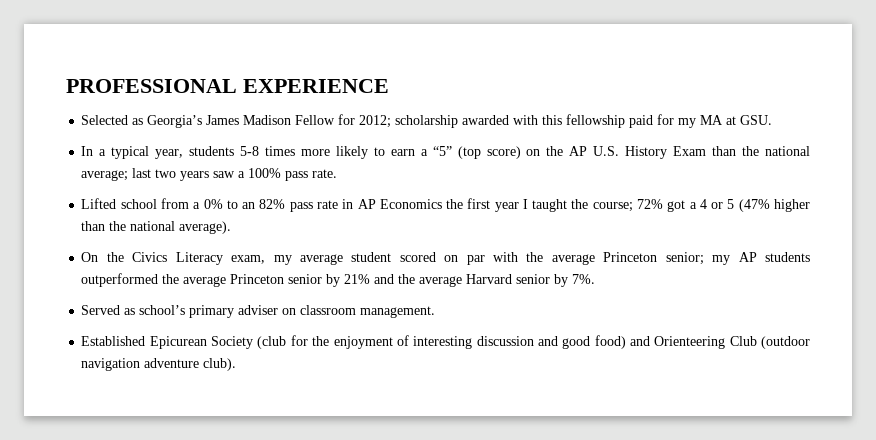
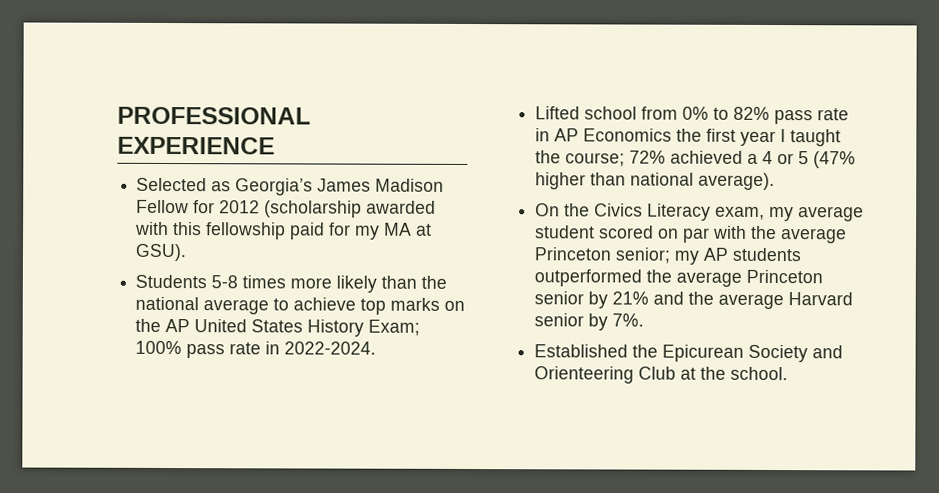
- Selected as Georgia’s James Madison Fellow for 2012; scholarship awarded with this fellowship paid for my MA at GSU.
- In a typical year, students 5-8 times more likely to earn a “5” (top score) on the AP U.S. History Exam than the national average; last two years saw a 100% pass rate.
+ Selected as Georgia’s James Madison Fellow for 2012 (scholarship awarded with this fellowship paid for my MA at GSU).
+ Students 5-8 times more likely than the national average to achieve top marks on the AP United States History Exam; 100% pass rate in 2022-2024.
- Lifted school from a 0% to an 82% pass rate in AP Economics the first year I taught the course; 72% got a 4 or 5 (47% higher than the national average).
+ Lifted school from 0% to 82% pass rate in AP Economics the first year I taught the course; 72% achieved a 4 or 5 (47% higher than national average).
- Served as school’s primary adviser on classroom management.
- Established Epicurean Society (club for the enjoyment of interesting discussion and good food) and Orienteering Club (outdoor navigation adventure club).
+ Established the Epicurean Society and Orienteering Club at the school.

